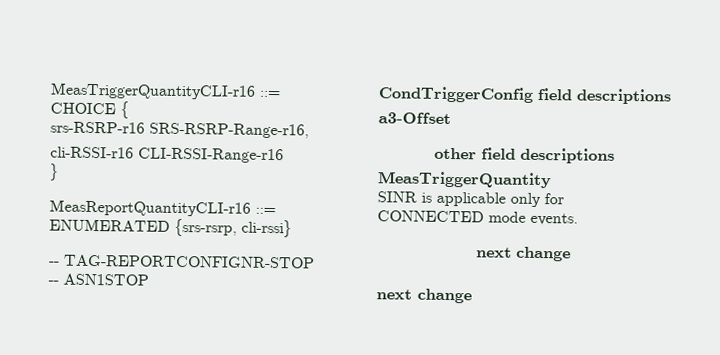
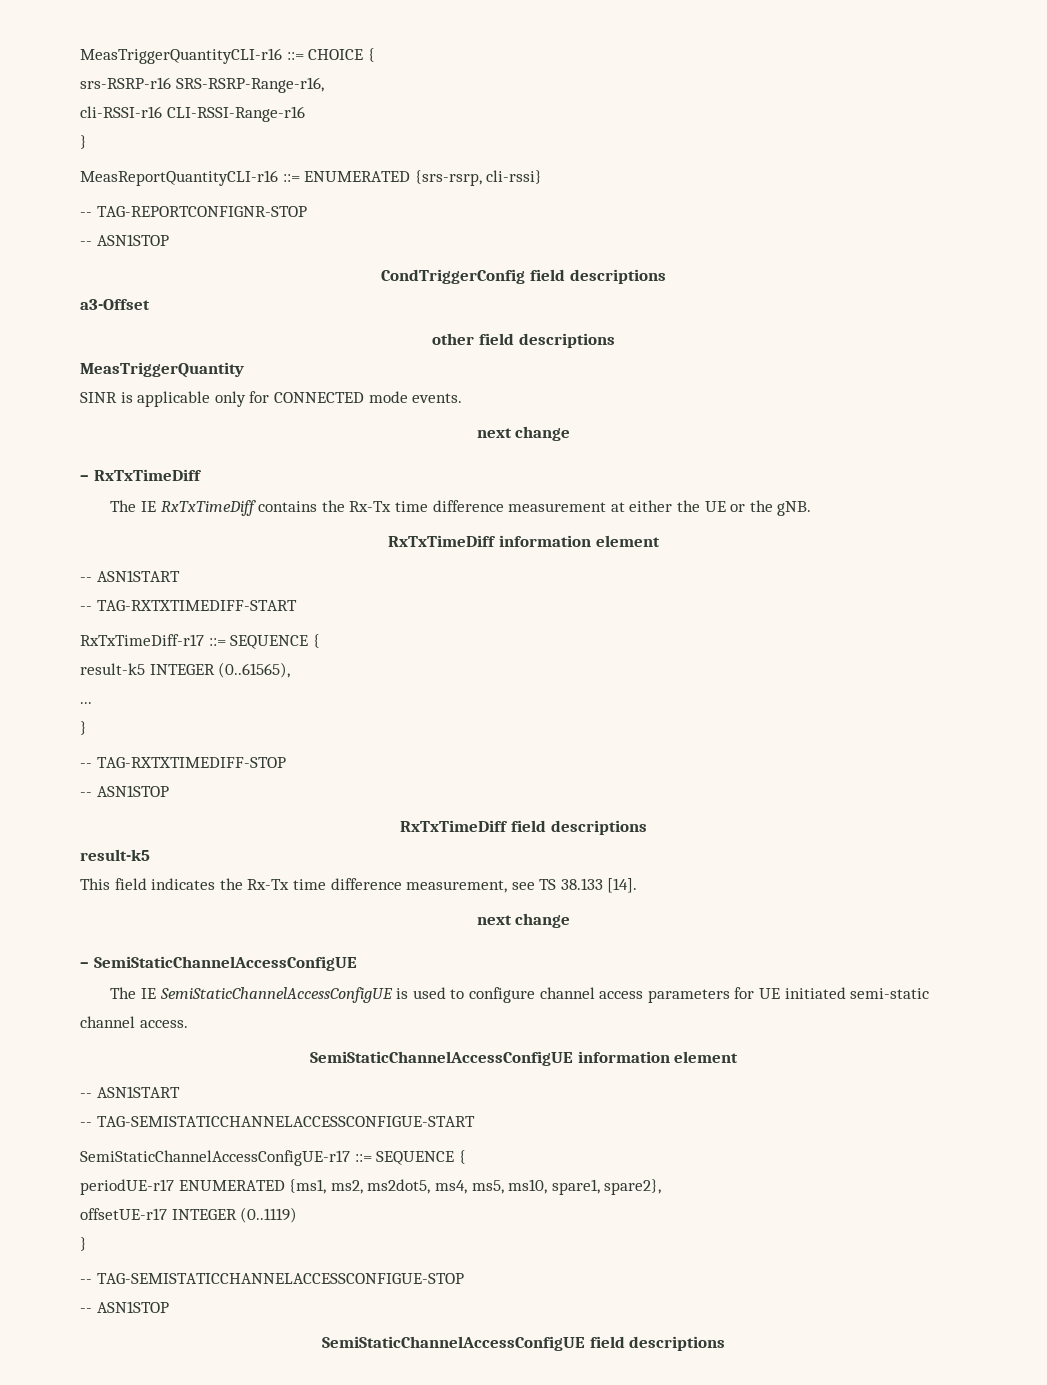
  SINR is applicable only for CONNECTED mode events.
  next change
+ – RxTxTimeDiff
+ The IE RxTxTimeDiff contains the Rx-Tx time difference measurement at either the UE or the gNB.
+ RxTxTimeDiff information element
+ -- ASN1START
+ -- TAG-RXTXTIMEDIFF-START
+ RxTxTimeDiff-r17 ::= SEQUENCE {
+ result-k5 INTEGER (0..61565),
+ ...
+ }
+ -- TAG-RXTXTIMEDIFF-STOP
+ -- ASN1STOP
+ RxTxTimeDiff field descriptions
+ result-k5
+ This field indicates the Rx-Tx time difference measurement, see TS 38.133 [14].
  next change
+ – SemiStaticChannelAccessConfigUE
+ The IE SemiStaticChannelAccessConfigUE is used to configure channel access parameters for UE initiated semi-static channel access.
+ SemiStaticChannelAccessConfigUE information element
+ -- ASN1START
+ -- TAG-SEMISTATICCHANNELACCESSCONFIGUE-START
+ SemiStaticChannelAccessConfigUE-r17 ::= SEQUENCE {
+ periodUE-r17 ENUMERATED {ms1, ms2, ms2dot5, ms4, ms5, ms10, spare1, spare2},
+ offsetUE-r17 INTEGER (0..1119)
+ }
+ -- TAG-SEMISTATICCHANNELACCESSCONFIGUE-STOP
+ -- ASN1STOP
+ SemiStaticChannelAccessConfigUE field descriptions

